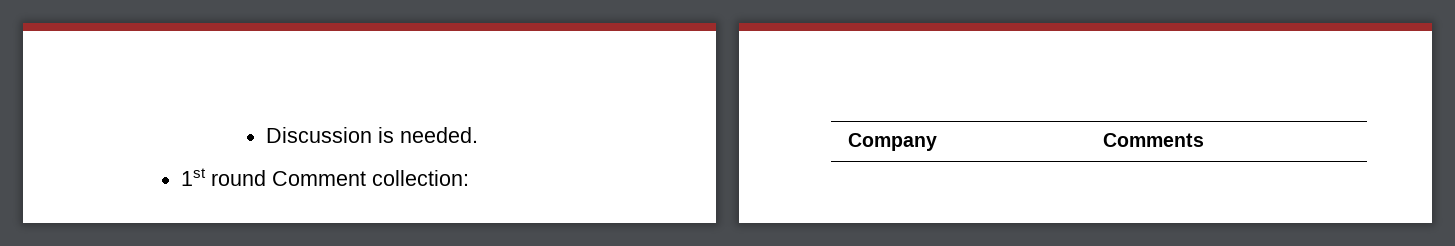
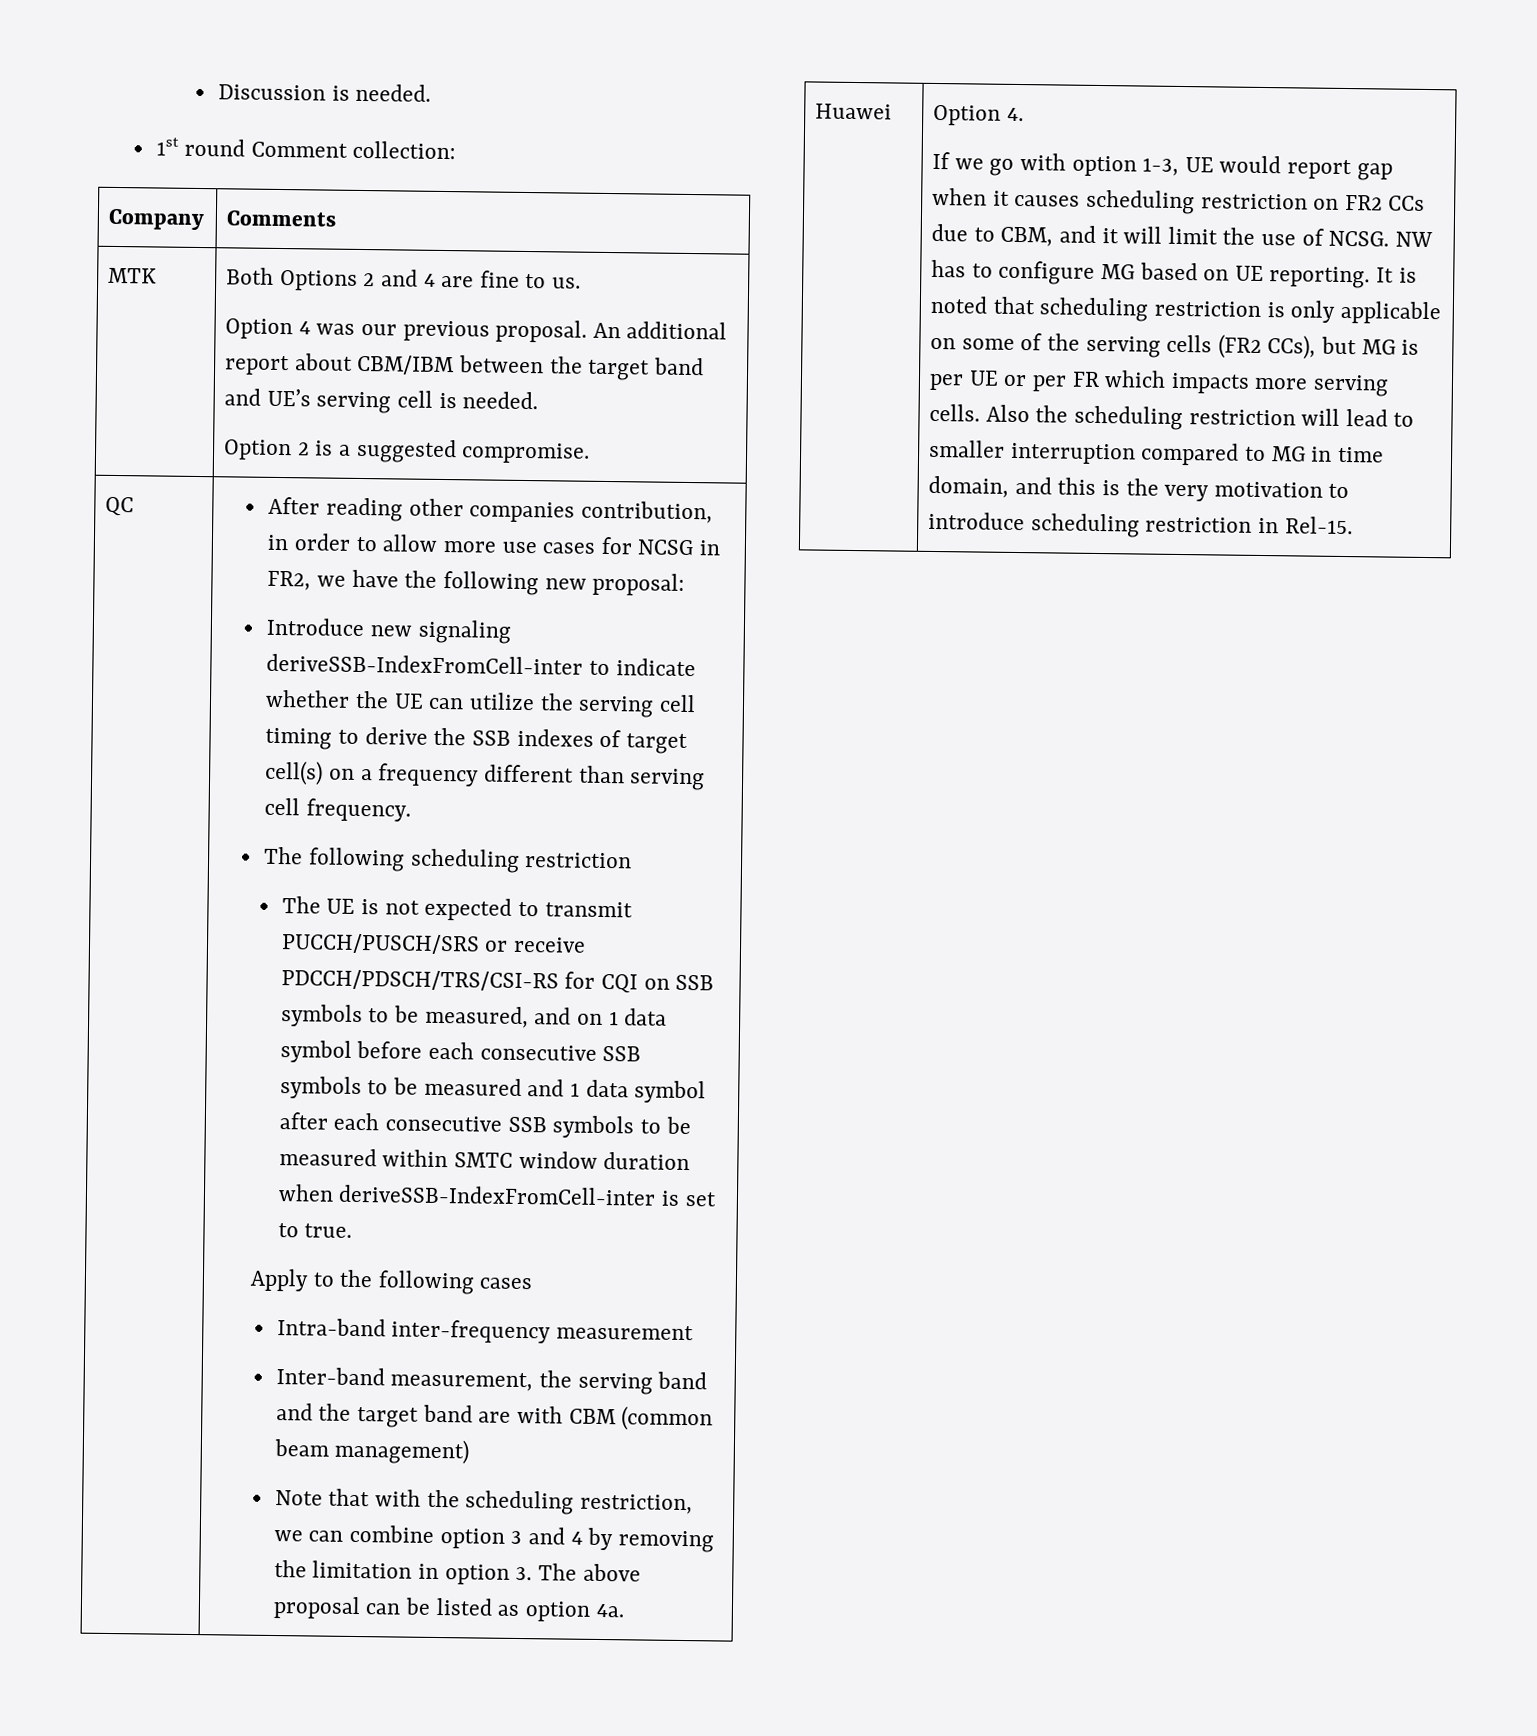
+ MTK | Both Options 2 and 4 are fine to us.
+ Option 4 was our previous proposal. An additional report about CBM/IBM between the target band and UE’s serving cell is needed.
+ Option 2 is a suggested compromise.
+ QC | After reading other companies contribution, in order to allow more use cases for NCSG in FR2, we have the following new proposal:
+ Introduce new signaling deriveSSB-IndexFromCell-inter to indicate whether the UE can utilize the serving cell timing to derive the SSB indexes of target cell(s) on a frequency different than serving cell frequency.
+ The following scheduling restriction
+ The UE is not expected to transmit PUCCH/PUSCH/SRS or receive PDCCH/PDSCH/TRS/CSI-RS for CQI on SSB symbols to be measured, and on 1 data symbol before each consecutive SSB symbols to be measured and 1 data symbol after each consecutive SSB symbols to be measured within SMTC window duration when deriveSSB-IndexFromCell-inter is set to true.
+ Apply to the following cases
+ Intra-band inter-frequency measurement
+ Inter-band measurement, the serving band and the target band are with CBM (common beam management)
+ Note that with the scheduling restriction, we can combine option 3 and 4 by removing the limitation in option 3. The above proposal can be listed as option 4a.
+ Huawei | Option 4.
+ If we go with option 1-3, UE would report gap when it causes scheduling restriction on FR2 CCs due to CBM, and it will limit the use of NCSG. NW has to configure MG based on UE reporting. It is noted that scheduling restriction is only applicable on some of the serving cells (FR2 CCs), but MG is per UE or per FR which impacts more serving cells. Also the scheduling restriction will lead to smaller interruption compared to MG in time domain, and this is the very motivation to introduce scheduling restriction in Rel-15.

